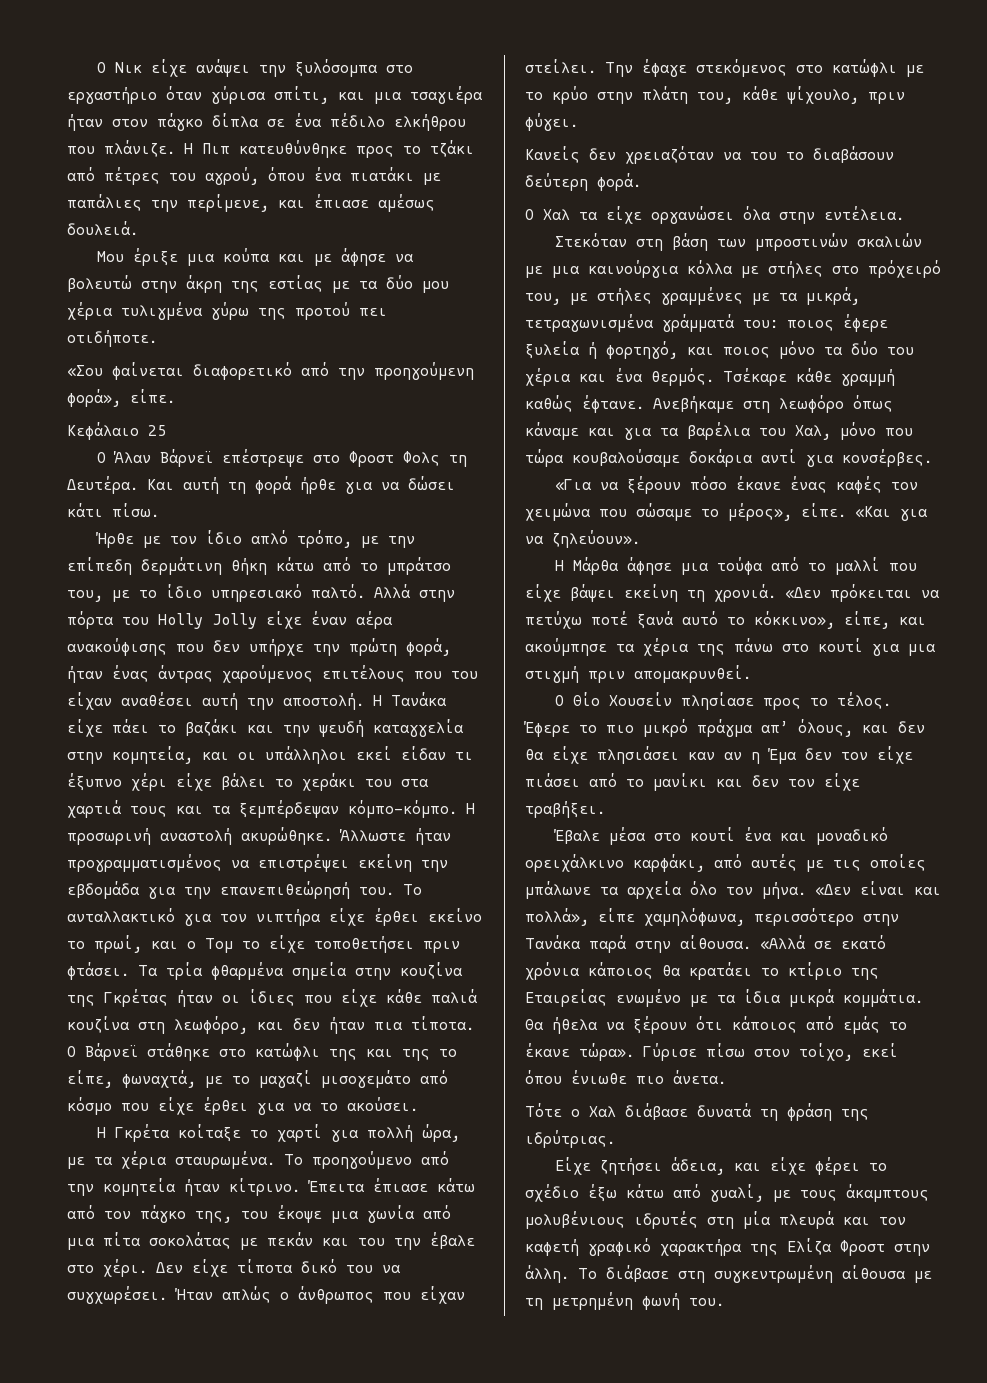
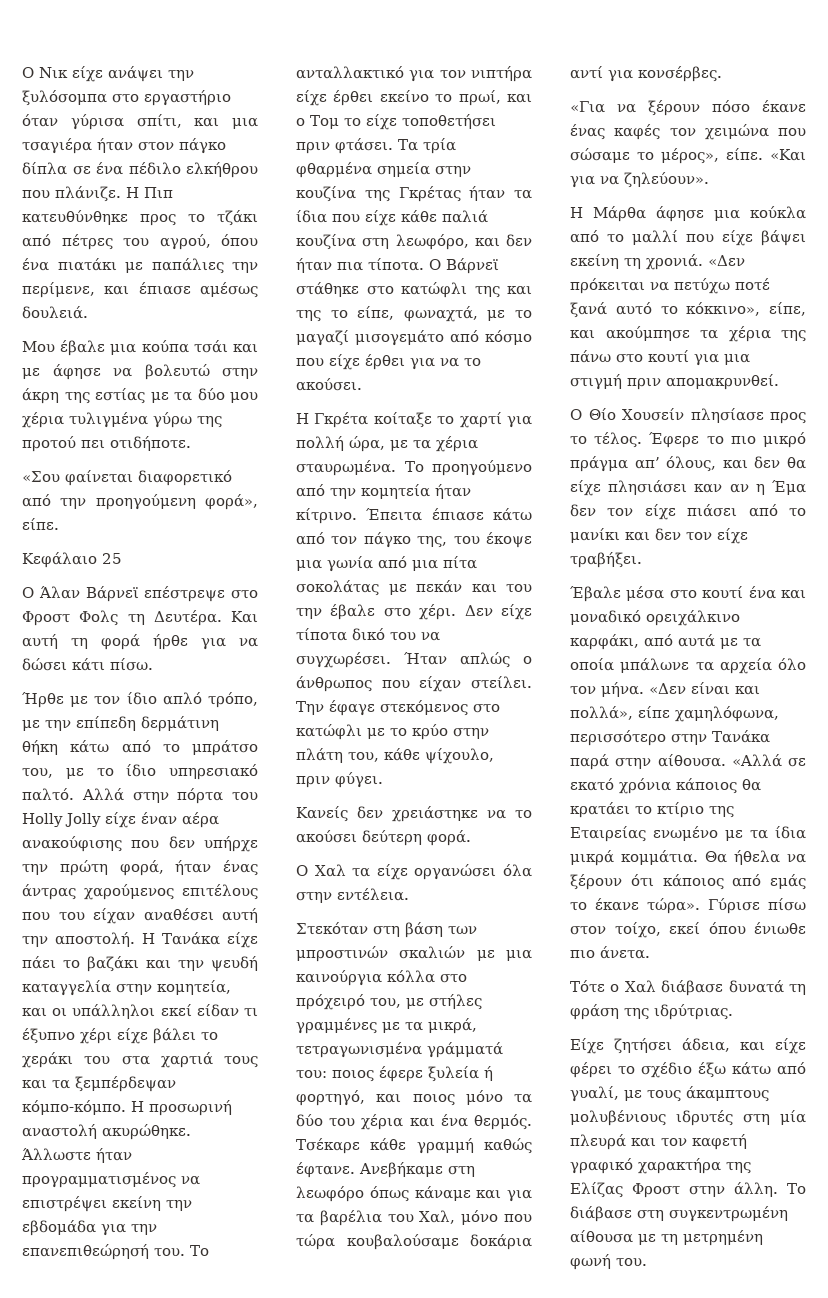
- Μου έριξε μια κούπα και με άφησε να βολευτώ στην άκρη της εστίας με τα δύο μου χέρια τυλιγμένα γύρω της προτού πει οτιδήποτε.
+ Μου έβαλε μια κούπα τσάι και με άφησε να βολευτώ στην άκρη της εστίας με τα δύο μου χέρια τυλιγμένα γύρω της προτού πει οτιδήποτε.
- Τα τρία φθαρμένα σημεία στην κουζίνα της Γκρέτας ήταν οι ίδιες που είχε κάθε παλιά κουζίνα στη λεωφόρο, και δεν ήταν πια τίποτα.
+ Τα τρία φθαρμένα σημεία στην κουζίνα της Γκρέτας ήταν τα ίδια που είχε κάθε παλιά κουζίνα στη λεωφόρο, και δεν ήταν πια τίποτα.
- Κανείς δεν χρειαζόταν να του το διαβάσουν δεύτερη φορά.
+ Κανείς δεν χρειάστηκε να το ακούσει δεύτερη φορά.
- Στεκόταν στη βάση των μπροστινών σκαλιών με μια καινούργια κόλλα με στήλες στο πρόχειρό του, με στήλες γραμμένες με τα μικρά, τετραγωνισμένα γράμματά του: ποιος έφερε ξυλεία ή φορτηγό, και ποιος μόνο τα δύο του χέρια και ένα θερμός.
+ Στεκόταν στη βάση των μπροστινών σκαλιών με μια καινούργια κόλλα στο πρόχειρό του, με στήλες γραμμένες με τα μικρά, τετραγωνισμένα γράμματά του: ποιος έφερε ξυλεία ή φορτηγό, και ποιος μόνο τα δύο του χέρια και ένα θερμός.
- Η Μάρθα άφησε μια τούφα από το μαλλί που είχε βάψει εκείνη τη χρονιά.
+ Η Μάρθα άφησε μια κούκλα από το μαλλί που είχε βάψει εκείνη τη χρονιά.
- Έβαλε μέσα στο κουτί ένα και μοναδικό ορειχάλκινο καρφάκι, από αυτές με τις οποίες μπάλωνε τα αρχεία όλο τον μήνα.
+ Έβαλε μέσα στο κουτί ένα και μοναδικό ορειχάλκινο καρφάκι, από αυτά με τα οποία μπάλωνε τα αρχεία όλο τον μήνα.
- Είχε ζητήσει άδεια, και είχε φέρει το σχέδιο έξω κάτω από γυαλί, με τους άκαμπτους μολυβένιους ιδρυτές στη μία πλευρά και τον καφετή γραφικό χαρακτήρα της Ελίζα Φροστ στην άλλη.
+ Είχε ζητήσει άδεια, και είχε φέρει το σχέδιο έξω κάτω από γυαλί, με τους άκαμπτους μολυβένιους ιδρυτές στη μία πλευρά και τον καφετή γραφικό χαρακτήρα της Ελίζας Φροστ στην άλλη.

